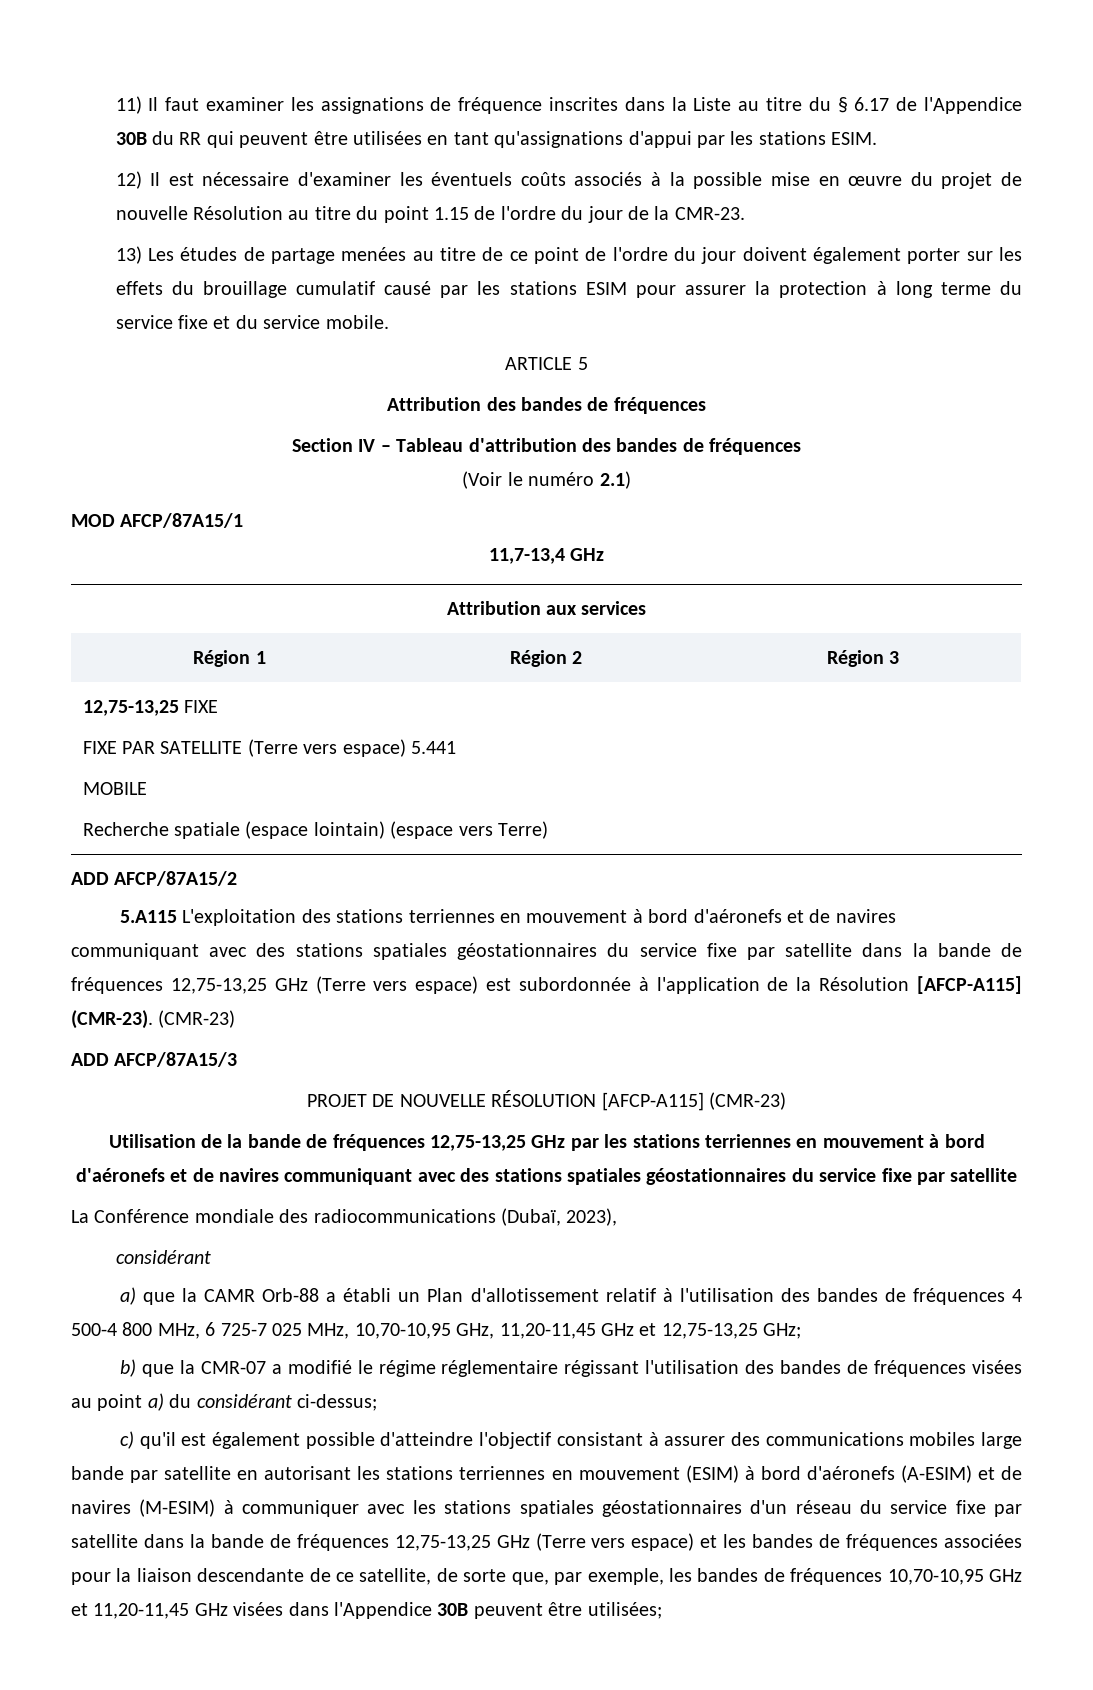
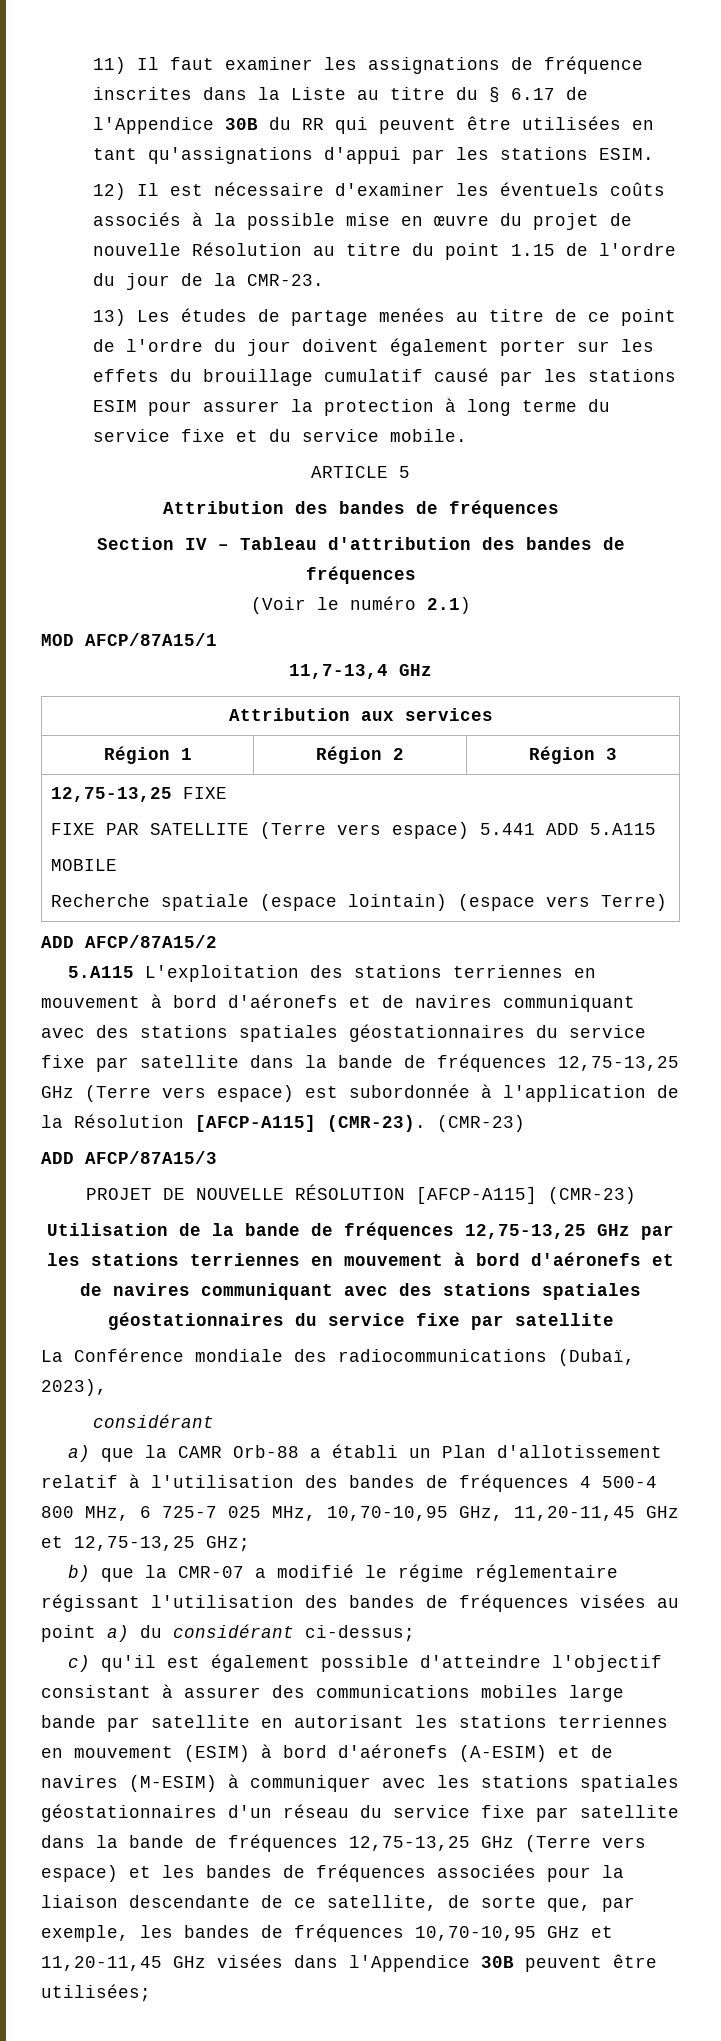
  12,75-13,25 FIXE
- FIXE PAR SATELLITE (Terre vers espace) 5.441
+ FIXE PAR SATELLITE (Terre vers espace) 5.441 ADD 5.A115

